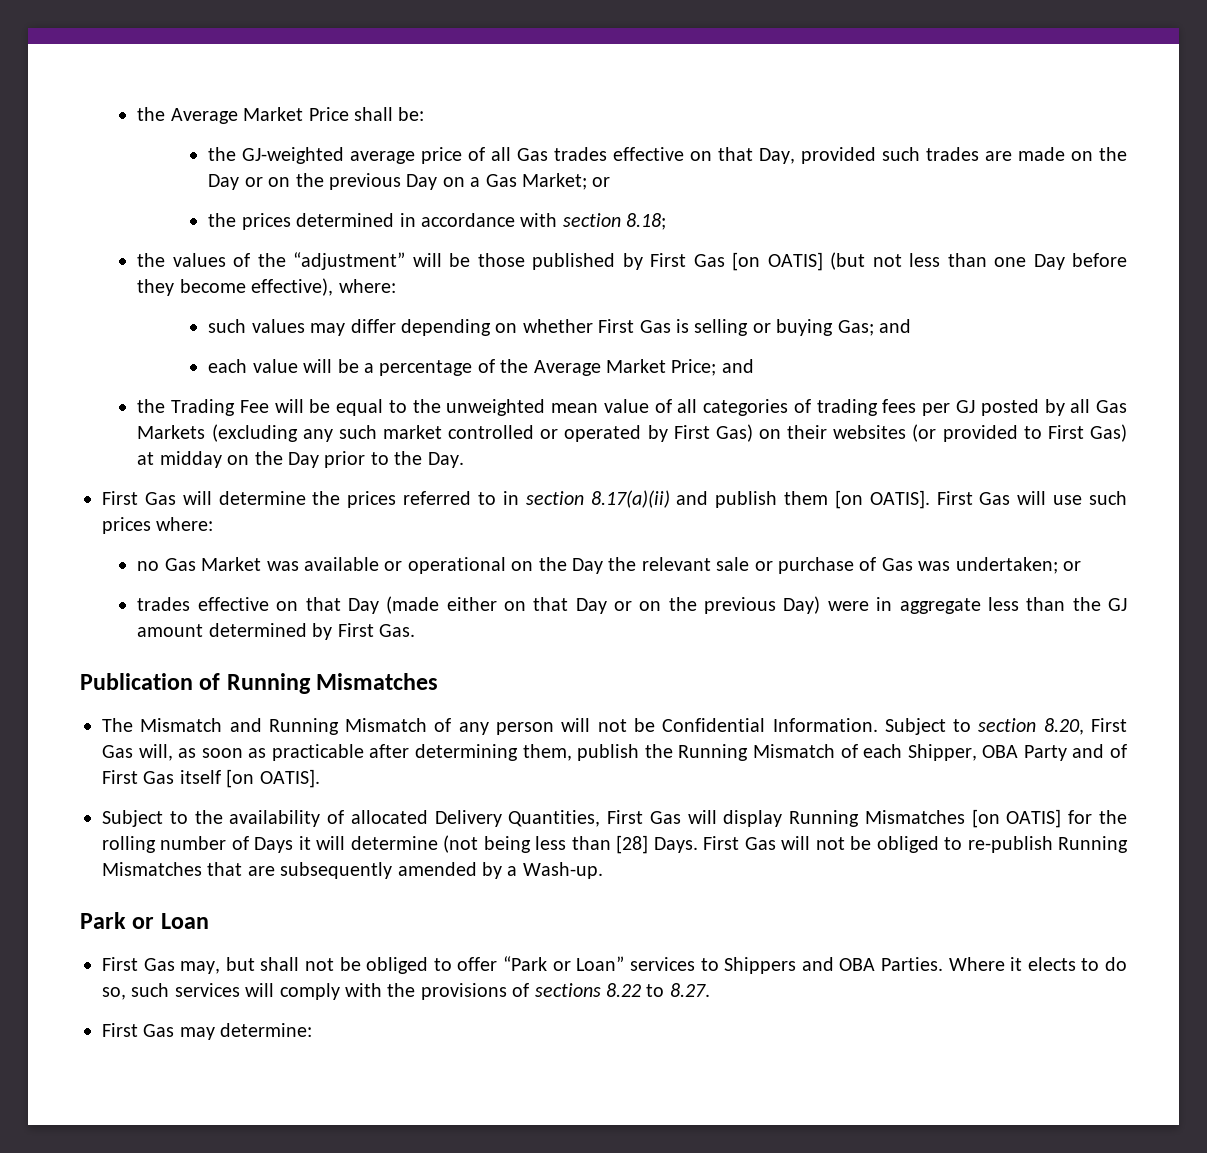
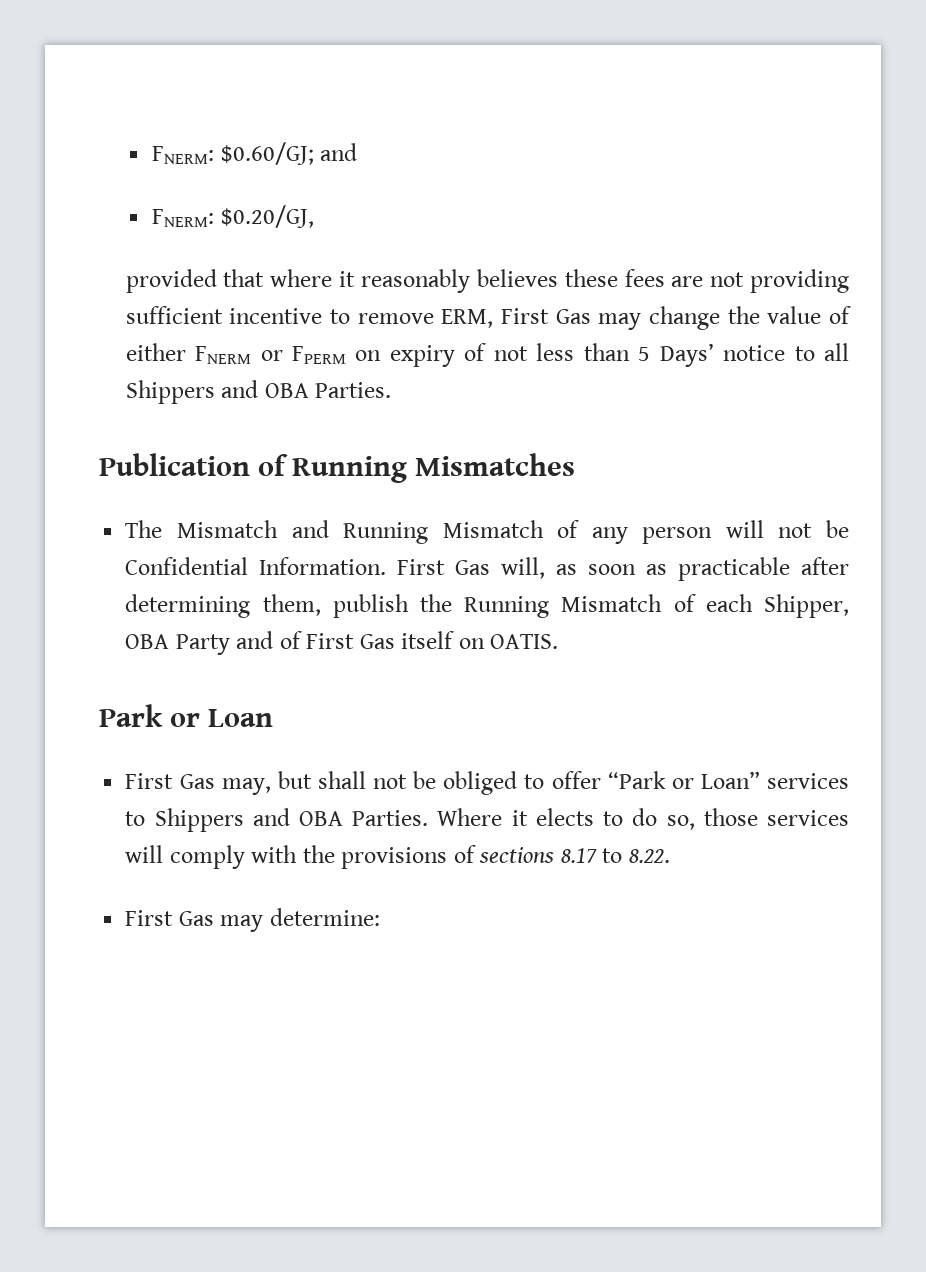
- the Average Market Price shall be:
- the GJ-weighted average price of all Gas trades effective on that Day, provided such trades are made on the Day or on the previous Day on a Gas Market; or
- the prices determined in accordance with section 8.18;
- the values of the “adjustment” will be those published by First Gas [on OATIS] (but not less than one Day before they become effective), where:
- such values may differ depending on whether First Gas is selling or buying Gas; and
- each value will be a percentage of the Average Market Price; and
- the Trading Fee will be equal to the unweighted mean value of all categories of trading fees per GJ posted by all Gas Markets (excluding any such market controlled or operated by First Gas) on their websites (or provided to First Gas) at midday on the Day prior to the Day.
- First Gas will determine the prices referred to in section 8.17(a)(ii) and publish them [on OATIS]. First Gas will use such prices where:
- no Gas Market was available or operational on the Day the relevant sale or purchase of Gas was undertaken; or
- trades effective on that Day (made either on that Day or on the previous Day) were in aggregate less than the GJ amount determined by First Gas.
+ FNERM: $0.60/GJ; and
+ FNERM: $0.20/GJ,
+ provided that where it reasonably believes these fees are not providing sufficient incentive to remove ERM, First Gas may change the value of either FNERM or FPERM on expiry of not less than 5 Days’ notice to all Shippers and OBA Parties.
- Subject to section 8.20, First Gas will, as soon as practicable after determining them, publish the Running Mismatch of each Shipper, OBA Party and of First Gas itself [on OATIS].
- Subject to the availability of allocated Delivery Quantities, First Gas will display Running Mismatches [on OATIS] for the rolling number of Days it will determine (not being less than [28] Days. First Gas will not be obliged to re-publish Running Mismatches that are subsequently amended by a Wash-up.
+ First Gas will, as soon as practicable after determining them, publish the Running Mismatch of each Shipper, OBA Party and of First Gas itself on OATIS.
- Where it elects to do so, such services will comply with the provisions of sections 8.22 to 8.27.
+ Where it elects to do so, those services will comply with the provisions of sections 8.17 to 8.22.

